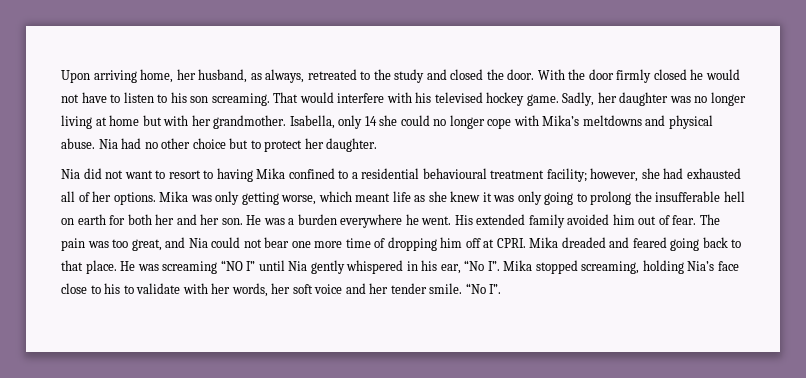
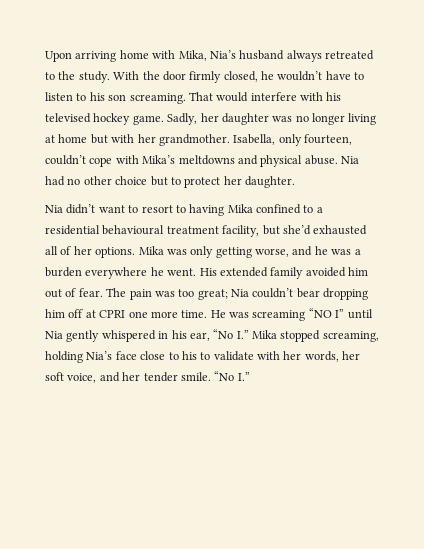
- Upon arriving home, her husband, as always, retreated to the study and closed the door. With the door firmly closed he would not have to listen to his son screaming.
+ Upon arriving home with Mika, Nia’s husband always retreated to the study. With the door firmly closed, he wouldn’t have to listen to his son screaming.
- Isabella, only 14 she could no longer cope with Mika’s meltdowns and physical abuse.
+ Isabella, only fourteen, couldn’t cope with Mika’s meltdowns and physical abuse.
- Nia did not want to resort to having Mika confined to a residential behavioural treatment facility; however, she had exhausted all of her options.
+ Nia didn’t want to resort to having Mika confined to a residential behavioural treatment facility, but she’d exhausted all of her options.
- Mika was only getting worse, which meant life as she knew it was only going to prolong the insufferable hell on earth for both her and her son. He was a burden everywhere he went.
+ Mika was only getting worse, and he was a burden everywhere he went.
- The pain was too great, and Nia could not bear one more time of dropping him off at CPRI. Mika dreaded and feared going back to that place.
+ The pain was too great; Nia couldn’t bear dropping him off at CPRI one more time.
- He was screaming “NO I” until Nia gently whispered in his ear, “No I”. Mika stopped screaming, holding Nia’s face close to his to validate with her words, her soft voice and her tender smile. “No I”.
+ He was screaming “NO I” until Nia gently whispered in his ear, “No I.” Mika stopped screaming, holding Nia’s face close to his to validate with her words, her soft voice, and her tender smile. “No I.”

